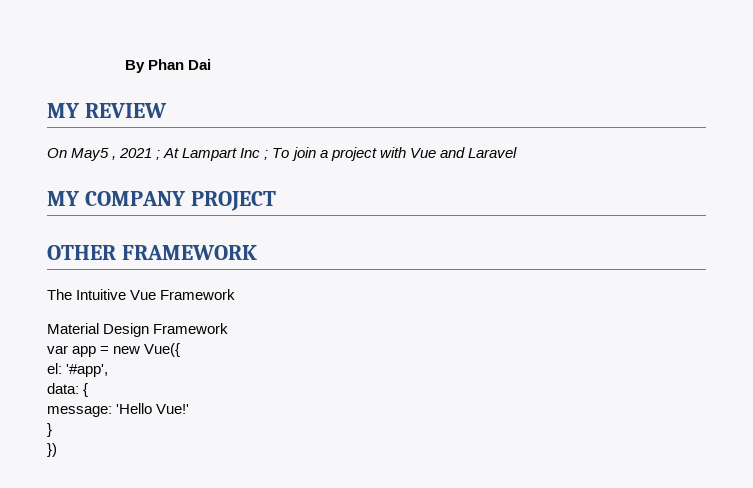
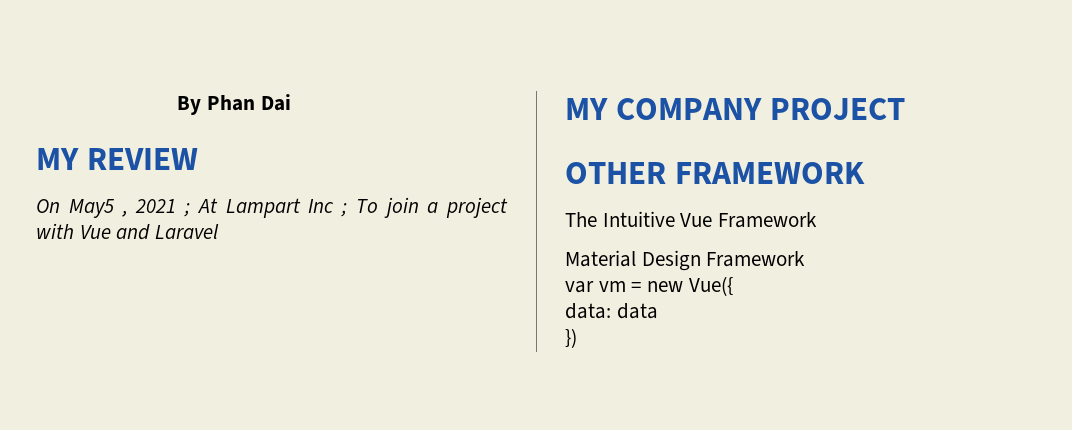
- var app = new Vue({
+ var vm = new Vue({
- el: '#app',
- data: {
- message: 'Hello Vue!'
- }
+ data: data

